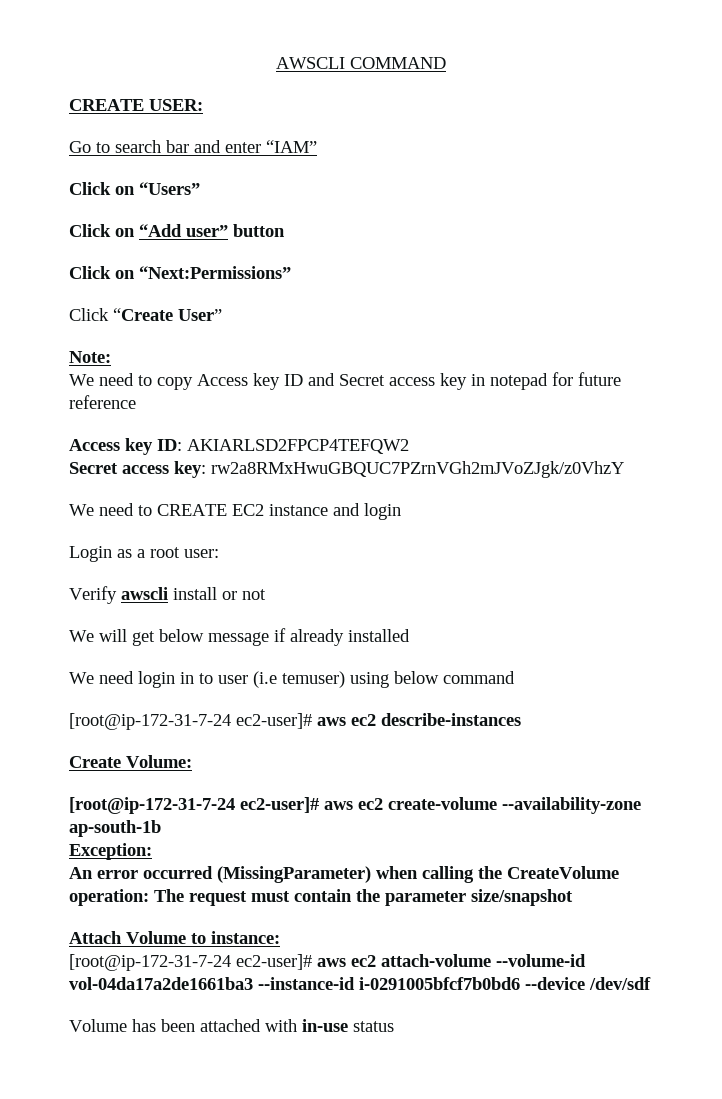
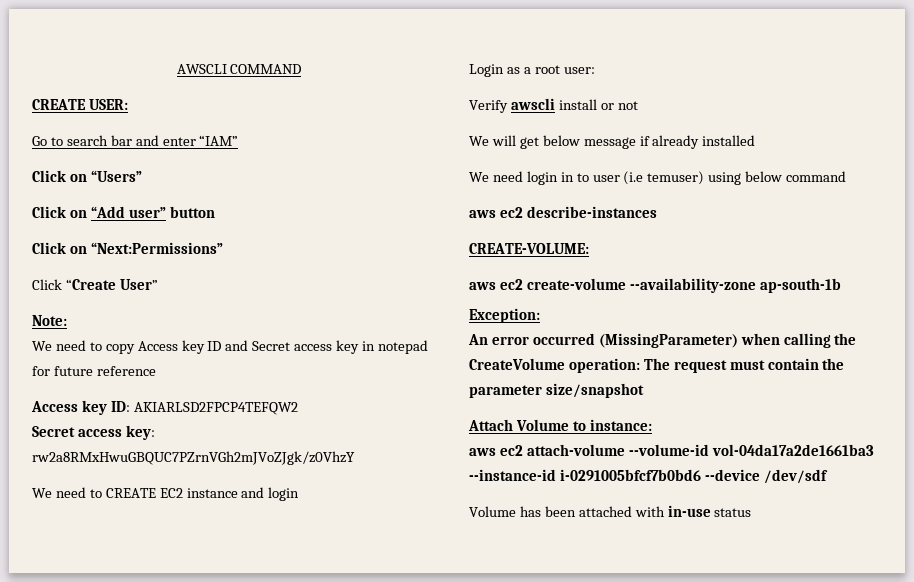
- [root@ip-172-31-7-24 ec2-user]# aws ec2 describe-instances
+ aws ec2 describe-instances
- Create Volume:
- [root@ip-172-31-7-24 ec2-user]# aws ec2 create-volume --availability-zone ap-south-1b
+ CREATE-VOLUME:
+ aws ec2 create-volume --availability-zone ap-south-1b
- [root@ip-172-31-7-24 ec2-user]# aws ec2 attach-volume --volume-id vol-04da17a2de1661ba3 --instance-id i-0291005bfcf7b0bd6 --device /dev/sdf
+ aws ec2 attach-volume --volume-id vol-04da17a2de1661ba3 --instance-id i-0291005bfcf7b0bd6 --device /dev/sdf

